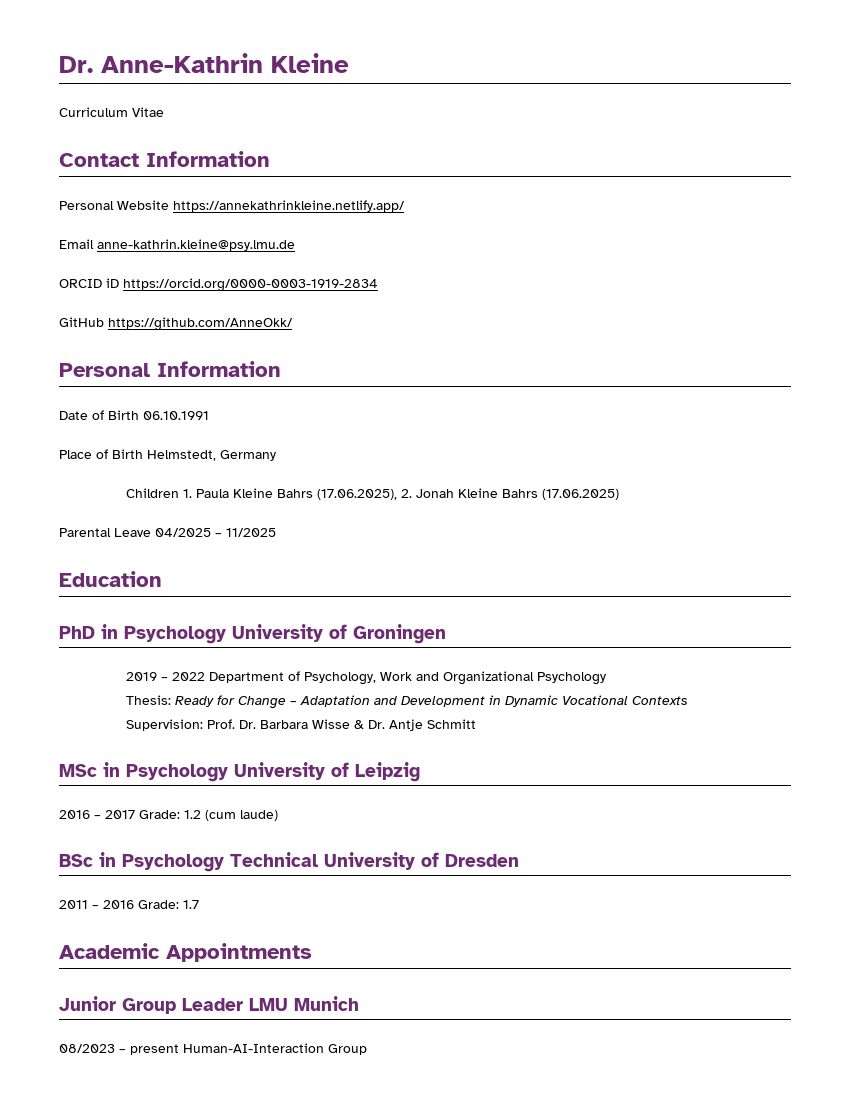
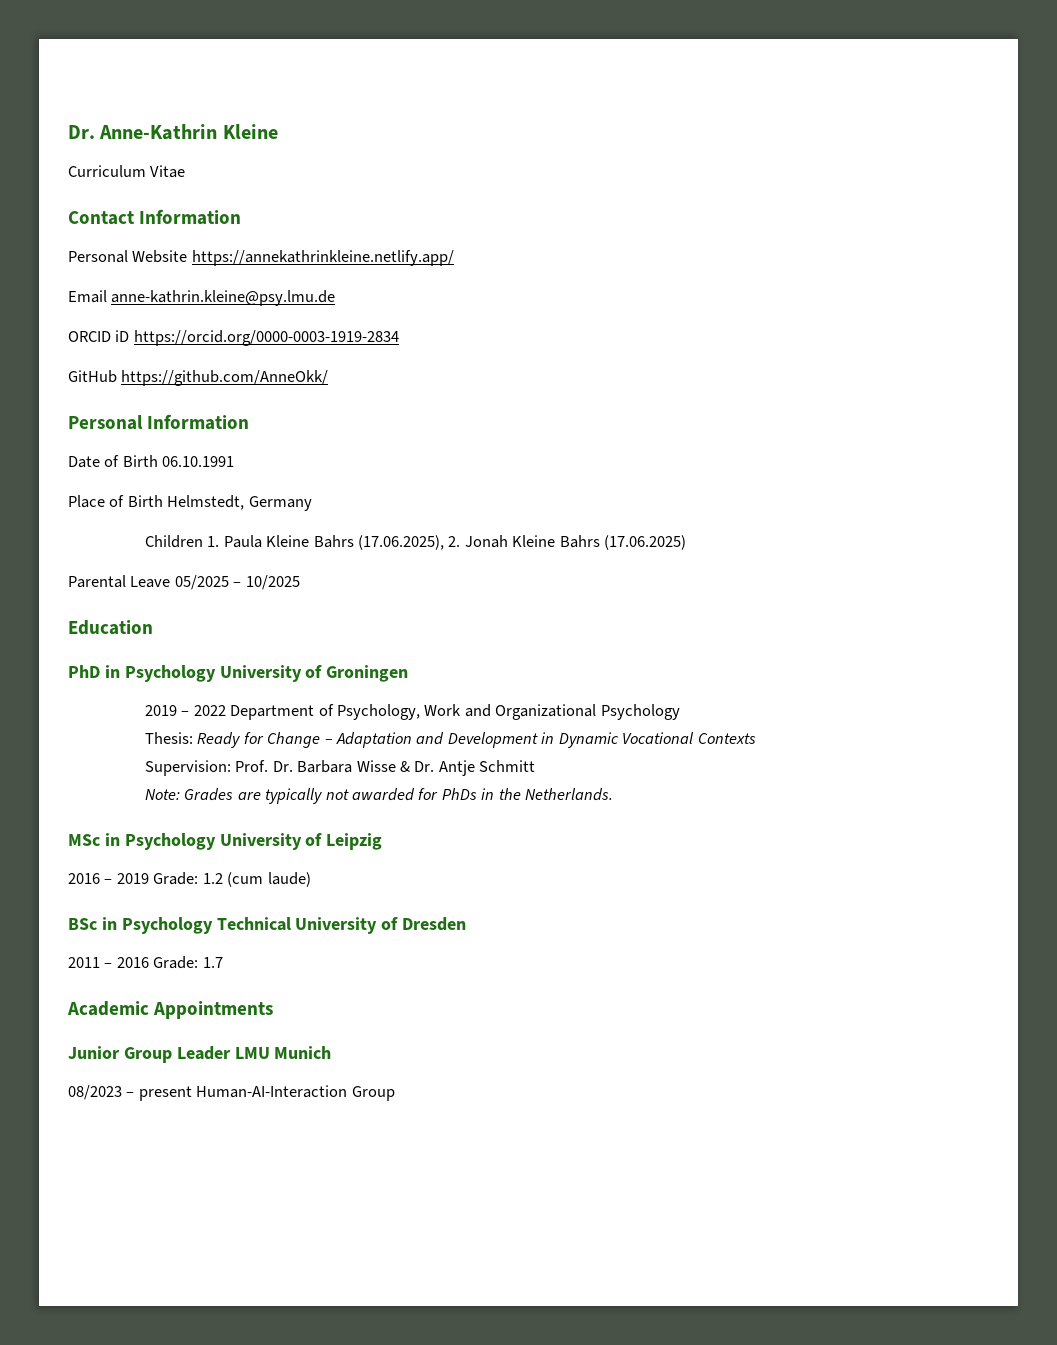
- Parental Leave 04/2025 – 11/2025
+ Parental Leave 05/2025 – 10/2025
+ Note: Grades are typically not awarded for PhDs in the Netherlands.
- 2016 – 2017 Grade: 1.2 (cum laude)
+ 2016 – 2019 Grade: 1.2 (cum laude)

